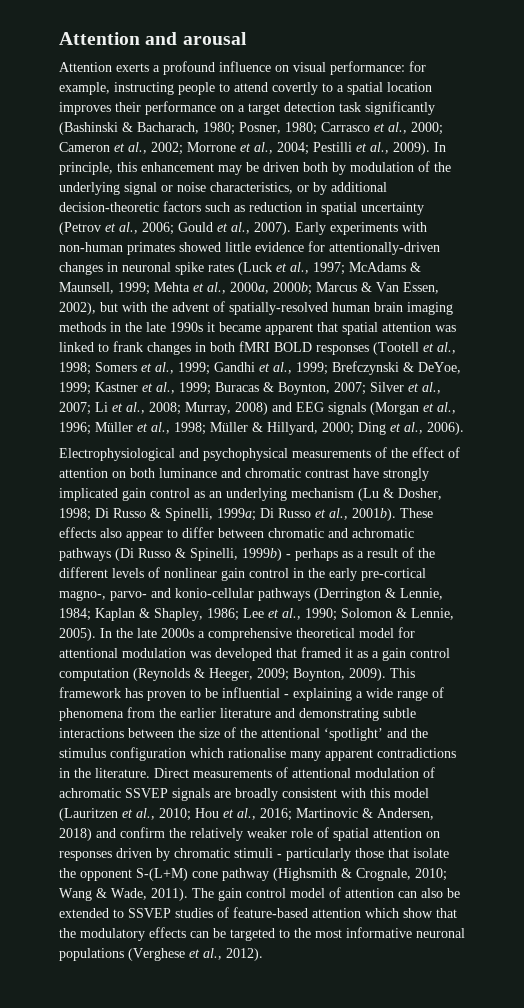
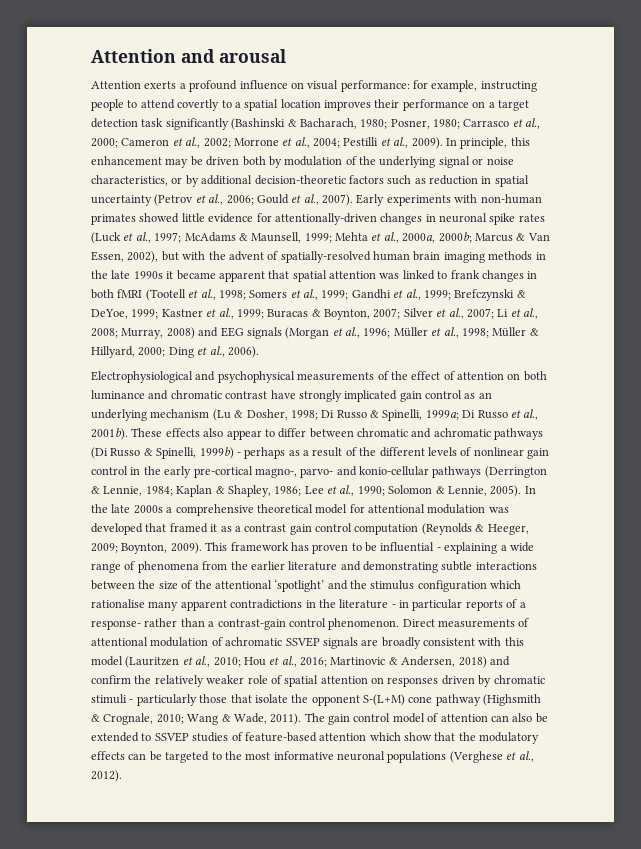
- Marcus & Van Essen, 2002), but with the advent of spatially-resolved human brain imaging methods in the late 1990s it became apparent that spatial attention was linked to frank changes in both fMRI BOLD responses (Tootell et al., 1998;
+ Marcus & Van Essen, 2002), but with the advent of spatially-resolved human brain imaging methods in the late 1990s it became apparent that spatial attention was linked to frank changes in both fMRI (Tootell et al., 1998;
- In the late 2000s a comprehensive theoretical model for attentional modulation was developed that framed it as a gain control computation (Reynolds & Heeger, 2009; Boynton, 2009).
+ In the late 2000s a comprehensive theoretical model for attentional modulation was developed that framed it as a contrast gain control computation (Reynolds & Heeger, 2009; Boynton, 2009).
- This framework has proven to be influential - explaining a wide range of phenomena from the earlier literature and demonstrating subtle interactions between the size of the attentional ‘spotlight’ and the stimulus configuration which rationalise many apparent contradictions in the literature.
+ This framework has proven to be influential - explaining a wide range of phenomena from the earlier literature and demonstrating subtle interactions between the size of the attentional ‘spotlight’ and the stimulus configuration which rationalise many apparent contradictions in the literature - in particular reports of a response- rather than a contrast-gain control phenomenon.

